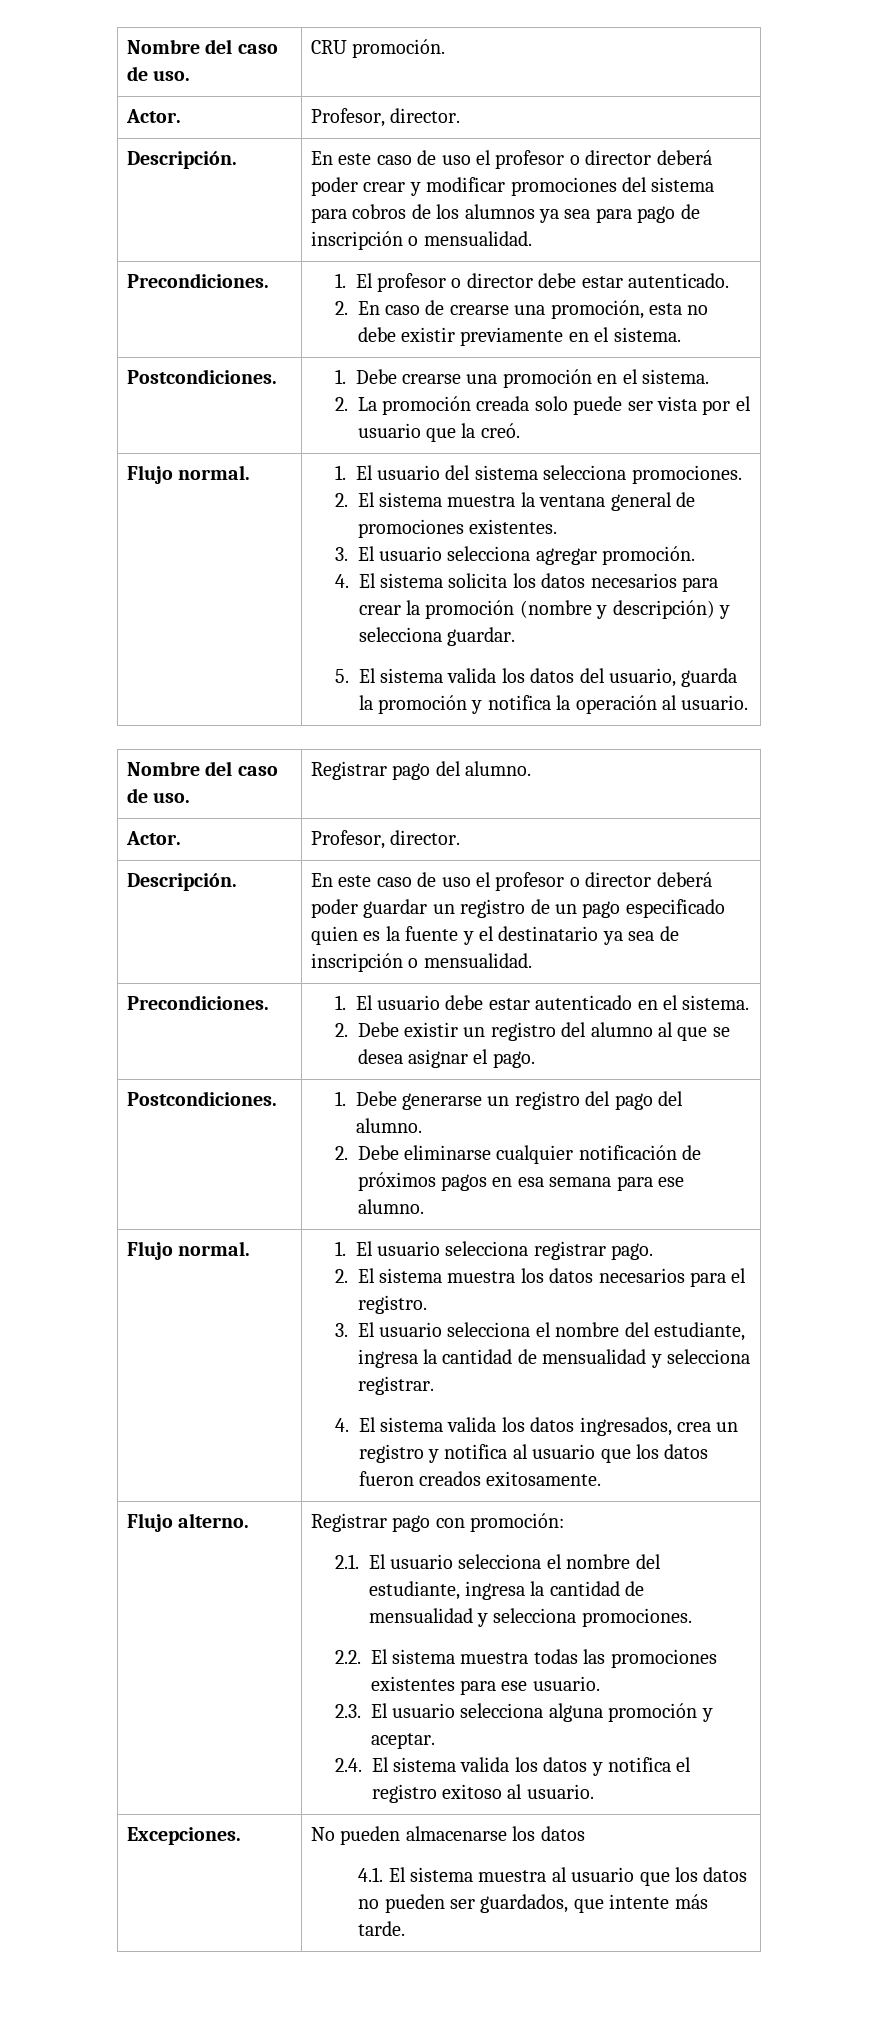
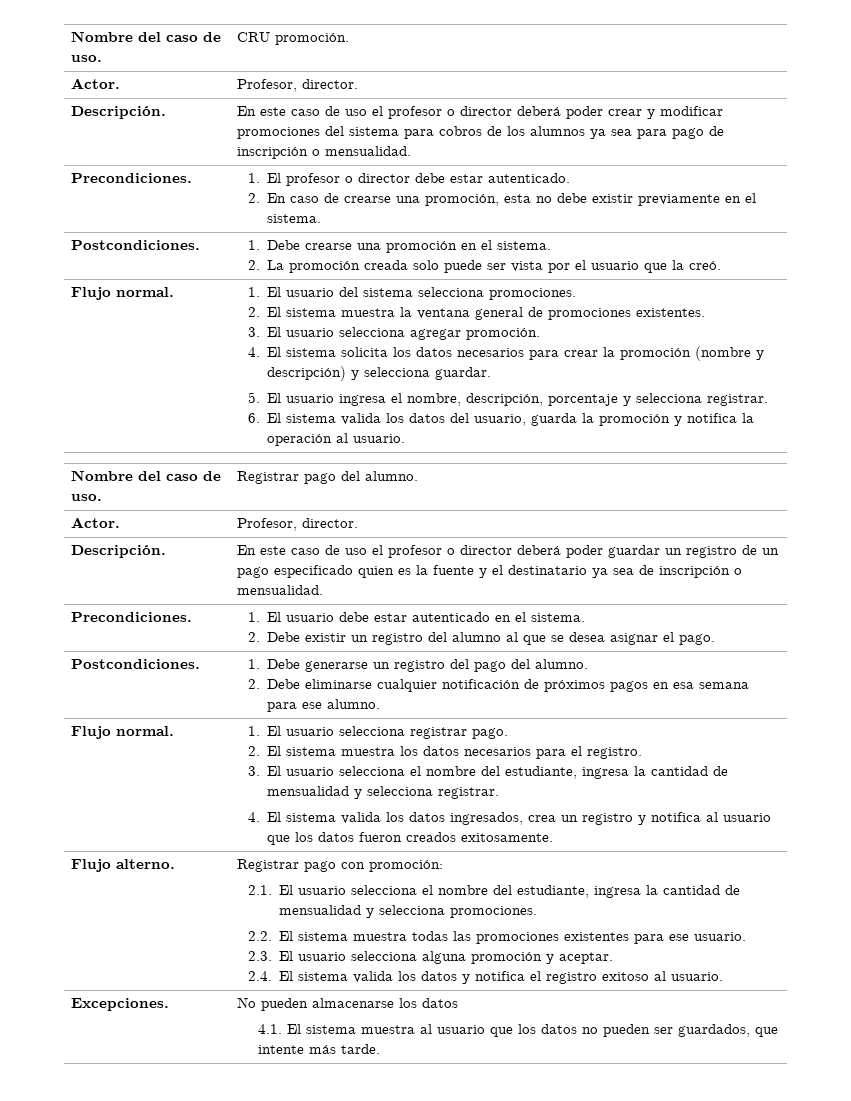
- 5. El sistema valida los datos del usuario, guarda la promoción y notifica la operación al usuario.
+ 5. El usuario ingresa el nombre, descripción, porcentaje y selecciona registrar.
+ 6. El sistema valida los datos del usuario, guarda la promoción y notifica la operación al usuario.

